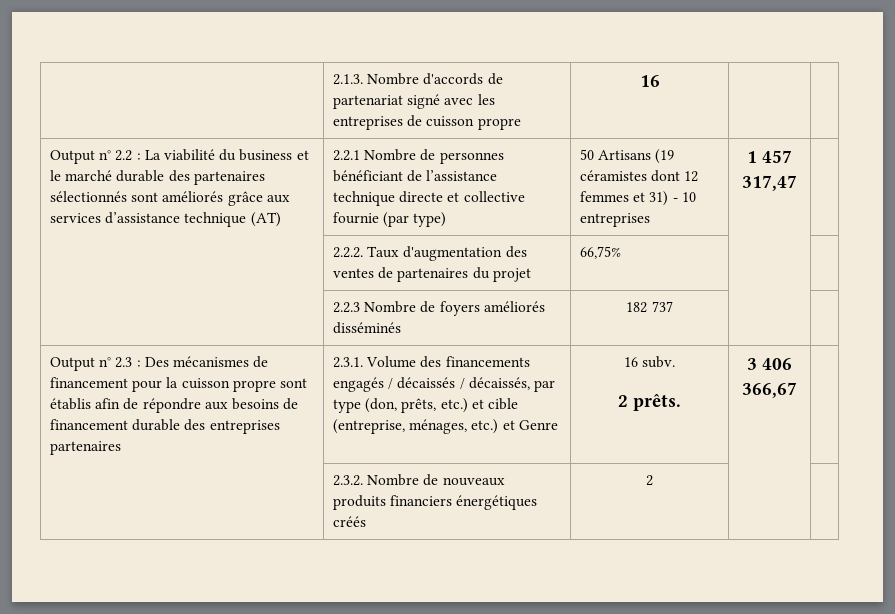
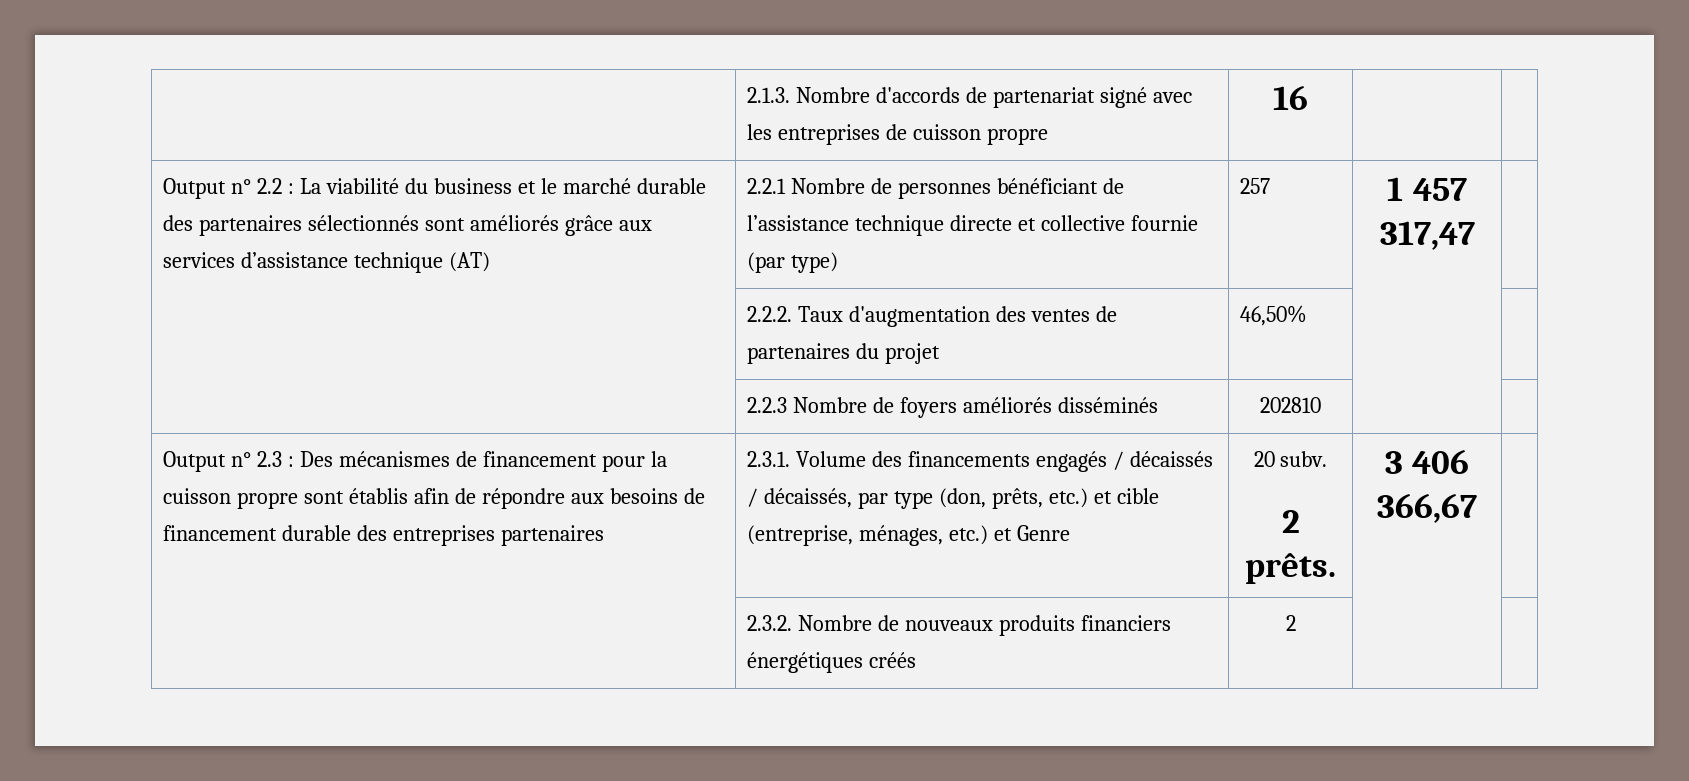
- 50 Artisans (19 céramistes dont 12 femmes et 31) - 10 entreprises
+ 257
- | 2.2.2. Taux d'augmentation des ventes de partenaires du projet | 66,75% | |
+ | 2.2.2. Taux d'augmentation des ventes de partenaires du projet | 46,50% | |
- | 2.2.3 Nombre de foyers améliorés disséminés | 182 737 | |
+ | 2.2.3 Nombre de foyers améliorés disséminés | 202810 | |
- 16 subv.
+ 20 subv.

